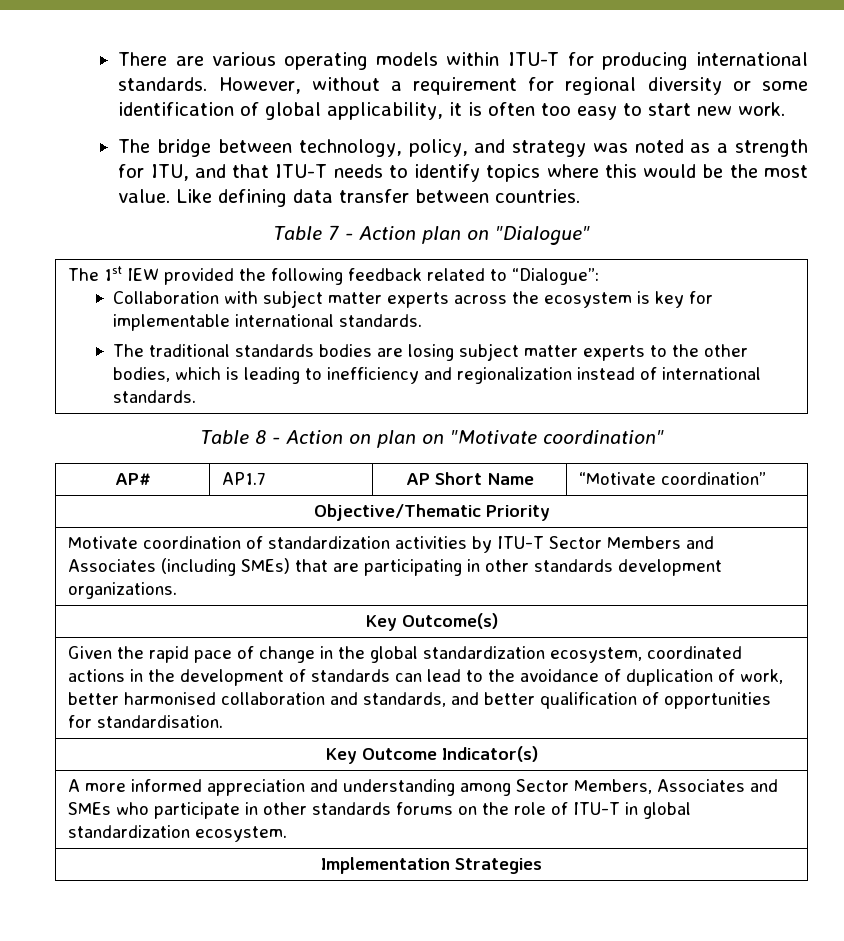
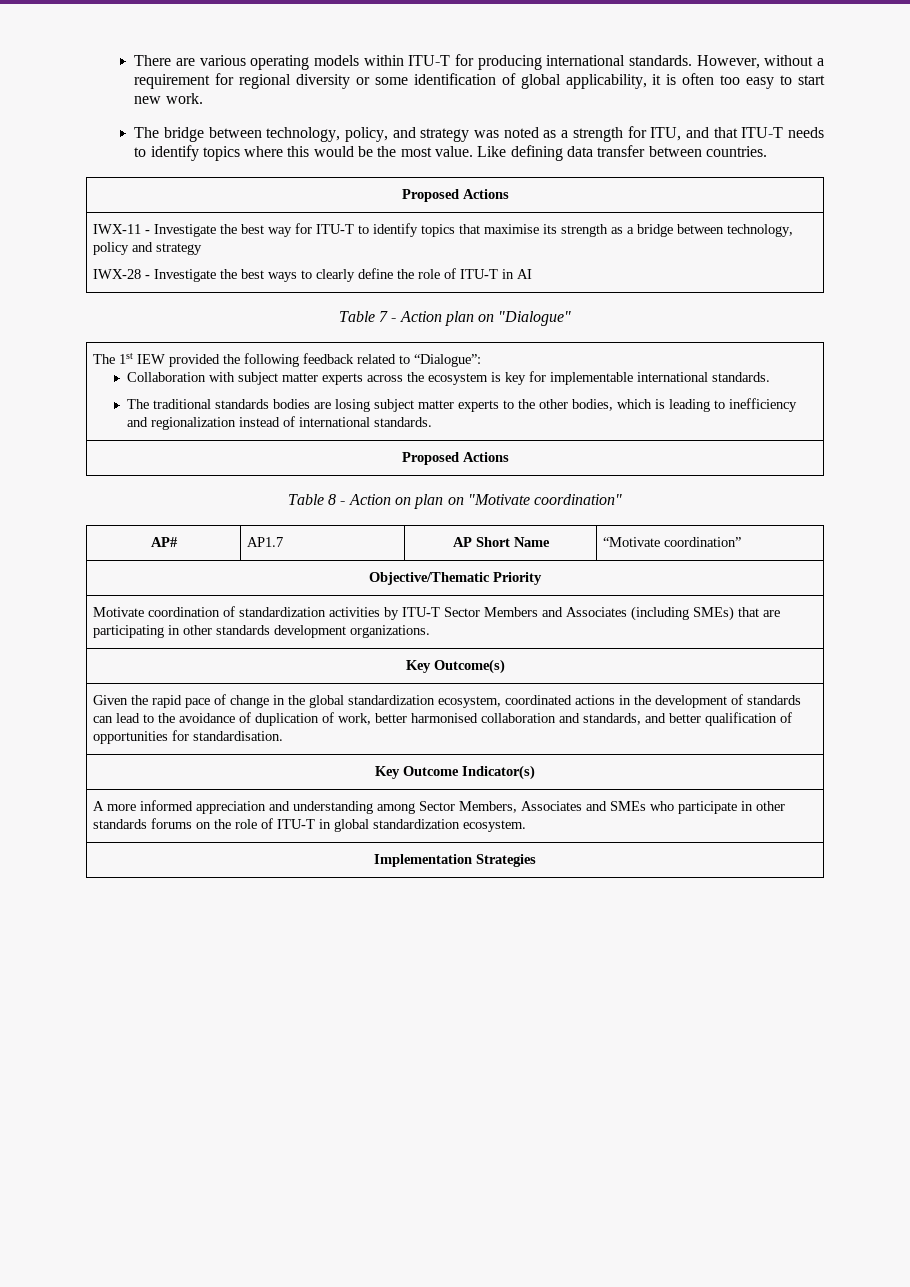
  Like defining data transfer between countries.
+ Proposed Actions
+ IWX-11 - Investigate the best way for ITU-T to identify topics that maximise its strength as a bridge between technology, policy and strategy
+ IWX-28 - Investigate the best ways to clearly define the role of ITU-T in AI
  The traditional standards bodies are losing subject matter experts to the other bodies, which is leading to inefficiency and regionalization instead of international standards.
+ Proposed Actions

